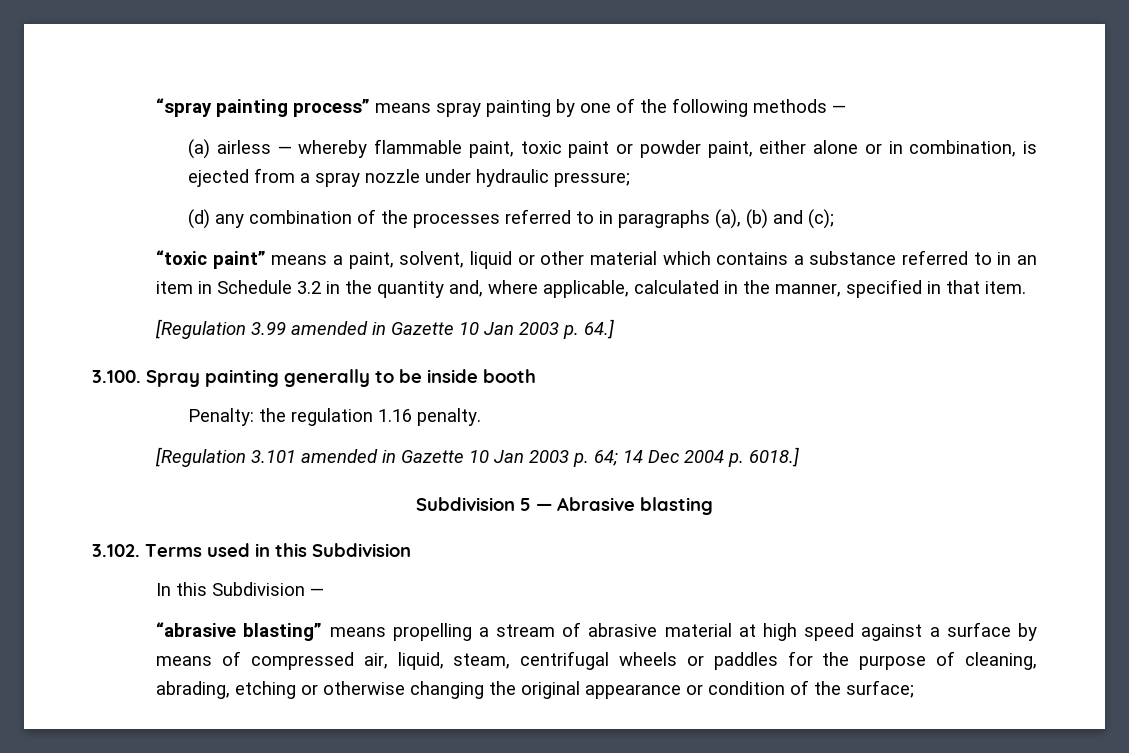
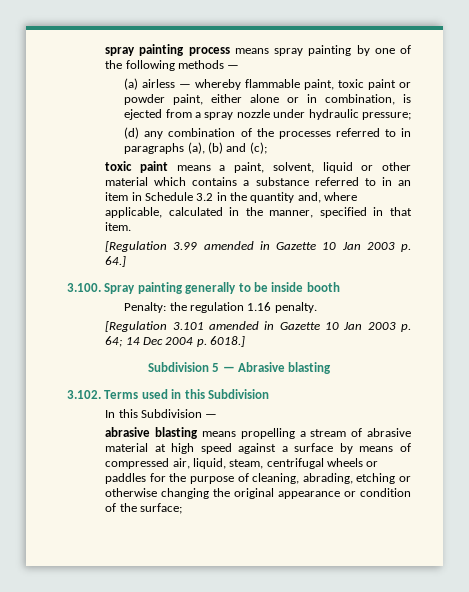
- “spray painting process” means spray painting by one of the following methods —
+ spray painting process means spray painting by one of the following methods —
- “toxic paint” means a paint, solvent, liquid or other material which contains a substance referred to in an item in Schedule 3.2 in the quantity and, where applicable, calculated in the manner, specified in that item.
+ toxic paint means a paint, solvent, liquid or other material which contains a substance referred to in an item in Schedule 3.2 in the quantity and, where applicable, calculated in the manner, specified in that item.
- “abrasive blasting” means propelling a stream of abrasive material at high speed against a surface by means of compressed air, liquid, steam, centrifugal wheels or paddles for the purpose of cleaning, abrading, etching or otherwise changing the original appearance or condition of the surface;
+ abrasive blasting means propelling a stream of abrasive material at high speed against a surface by means of compressed air, liquid, steam, centrifugal wheels or paddles for the purpose of cleaning, abrading, etching or otherwise changing the original appearance or condition of the surface;

